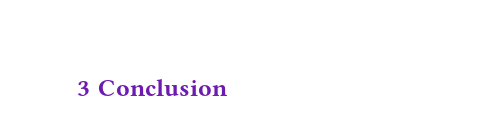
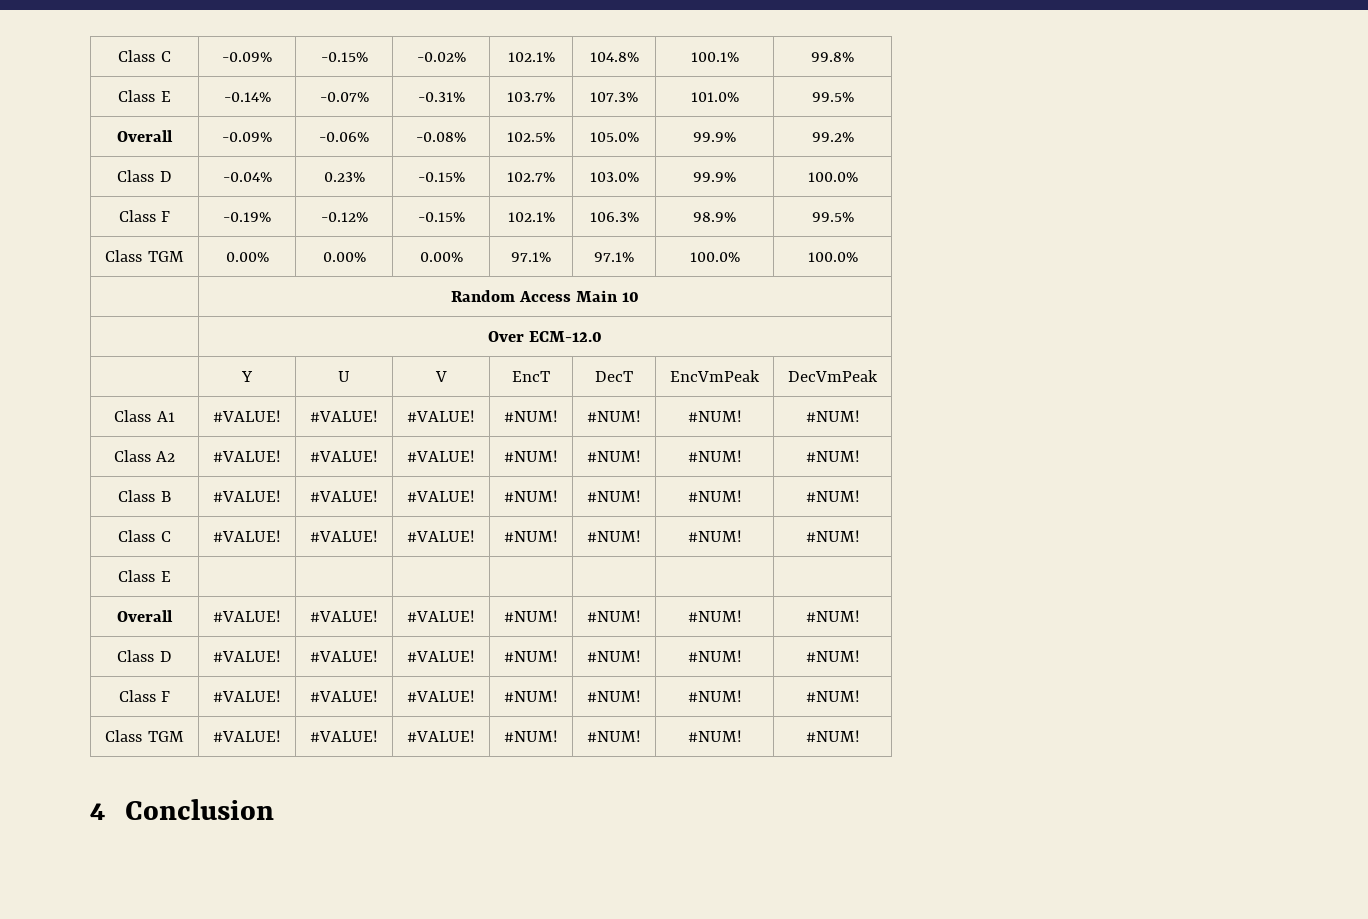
- 3 Conclusion
+ Class C | -0.09% | -0.15% | -0.02% | 102.1% | 104.8% | 100.1% | 99.8%
+ Class E | -0.14% | -0.07% | -0.31% | 103.7% | 107.3% | 101.0% | 99.5%
+ Overall | -0.09% | -0.06% | -0.08% | 102.5% | 105.0% | 99.9% | 99.2%
+ Class D | -0.04% | 0.23% | -0.15% | 102.7% | 103.0% | 99.9% | 100.0%
+ Class F | -0.19% | -0.12% | -0.15% | 102.1% | 106.3% | 98.9% | 99.5%
+ Class TGM | 0.00% | 0.00% | 0.00% | 97.1% | 97.1% | 100.0% | 100.0%
+ | Random Access Main 10
+ | Over ECM-12.0
+ | Y | U | V | EncT | DecT | EncVmPeak | DecVmPeak
+ Class A1 | #VALUE! | #VALUE! | #VALUE! | #NUM! | #NUM! | #NUM! | #NUM!
+ Class A2 | #VALUE! | #VALUE! | #VALUE! | #NUM! | #NUM! | #NUM! | #NUM!
+ Class B | #VALUE! | #VALUE! | #VALUE! | #NUM! | #NUM! | #NUM! | #NUM!
+ Class C | #VALUE! | #VALUE! | #VALUE! | #NUM! | #NUM! | #NUM! | #NUM!
+ Class E | | | | | | |
+ Overall | #VALUE! | #VALUE! | #VALUE! | #NUM! | #NUM! | #NUM! | #NUM!
+ Class D | #VALUE! | #VALUE! | #VALUE! | #NUM! | #NUM! | #NUM! | #NUM!
+ Class F | #VALUE! | #VALUE! | #VALUE! | #NUM! | #NUM! | #NUM! | #NUM!
+ Class TGM | #VALUE! | #VALUE! | #VALUE! | #NUM! | #NUM! | #NUM! | #NUM!
+ 4 Conclusion

